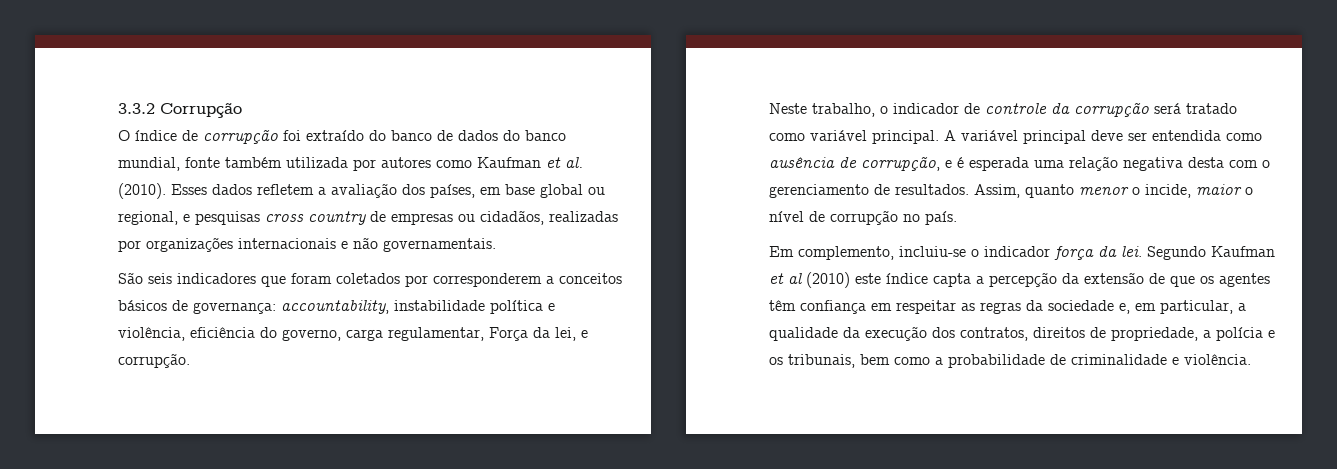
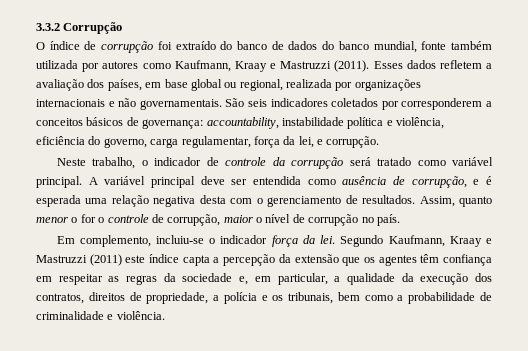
- O índice de corrupção foi extraído do banco de dados do banco mundial, fonte também utilizada por autores como Kaufman et al. (2010).
+ O índice de corrupção foi extraído do banco de dados do banco mundial, fonte também utilizada por autores como Kaufmann, Kraay e Mastruzzi (2011).
- Esses dados refletem a avaliação dos países, em base global ou regional, e pesquisas cross country de empresas ou cidadãos, realizadas por organizações internacionais e não governamentais.
- São seis indicadores que foram coletados por corresponderem a conceitos básicos de governança: accountability, instabilidade política e violência, eficiência do governo, carga regulamentar, Força da lei, e corrupção.
+ Esses dados refletem a avaliação dos países, em base global ou regional, realizada por organizações internacionais e não governamentais. São seis indicadores coletados por corresponderem a conceitos básicos de governança: accountability, instabilidade política e violência, eficiência do governo, carga regulamentar, força da lei, e corrupção.
- Assim, quanto menor o incide, maior o nível de corrupção no país.
+ Assim, quanto menor o for o controle de corrupção, maior o nível de corrupção no país.
- Segundo Kaufman et al (2010) este índice capta a percepção da extensão de que os agentes têm confiança em respeitar as regras da sociedade e, em particular, a qualidade da execução dos contratos, direitos de propriedade, a polícia e os tribunais, bem como a probabilidade de criminalidade e violência.
+ Segundo Kaufmann, Kraay e Mastruzzi (2011) este índice capta a percepção da extensão que os agentes têm confiança em respeitar as regras da sociedade e, em particular, a qualidade da execução dos contratos, direitos de propriedade, a polícia e os tribunais, bem como a probabilidade de criminalidade e violência.

